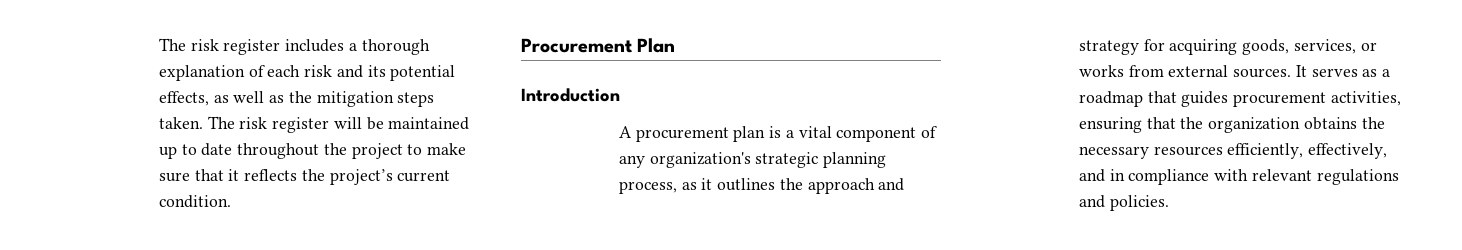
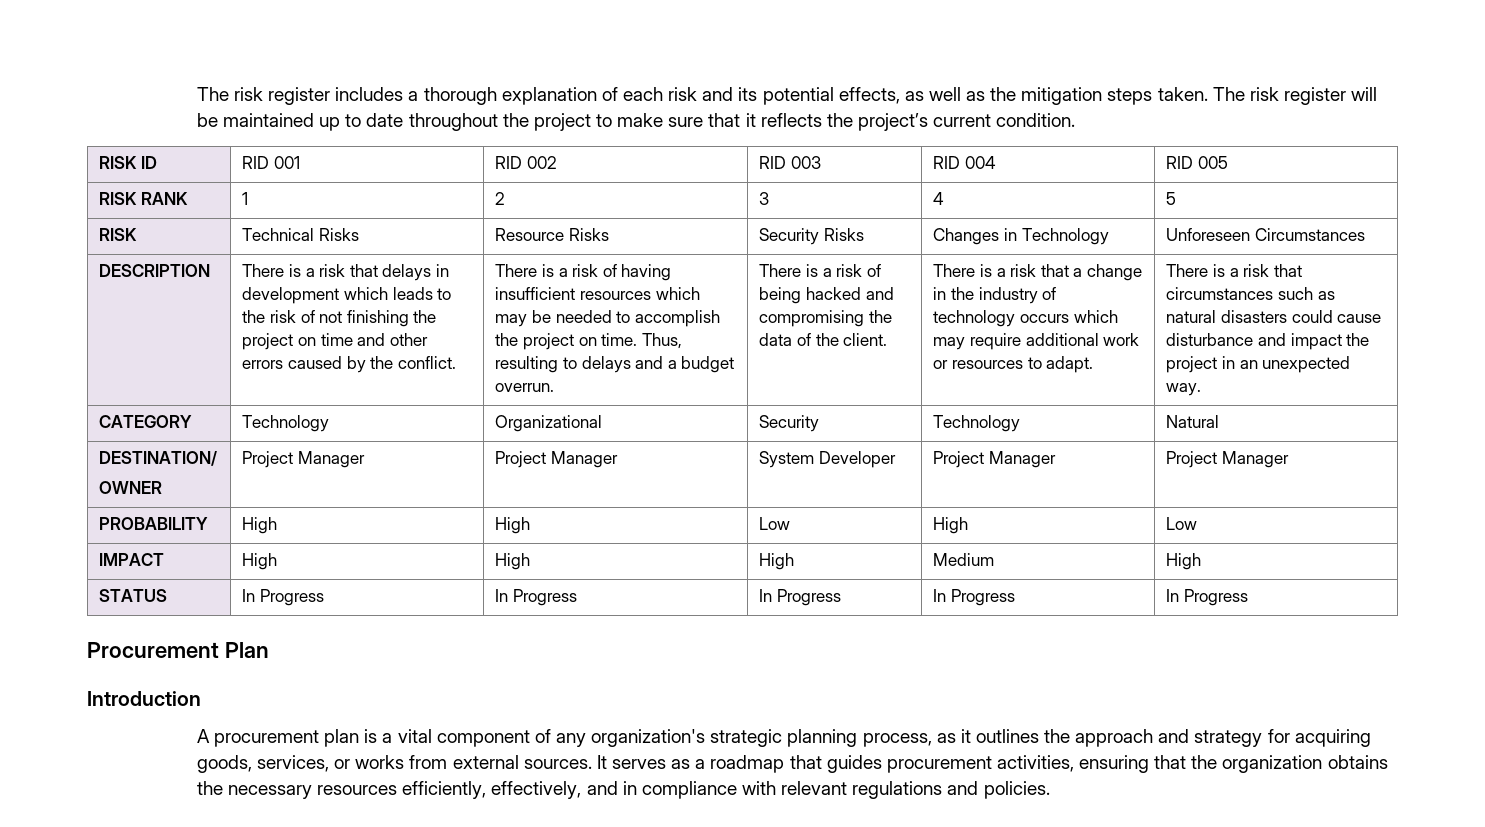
+ RISK ID | RID 001 | RID 002 | RID 003 | RID 004 | RID 005
+ RISK RANK | 1 | 2 | 3 | 4 | 5
+ RISK | Technical Risks | Resource Risks | Security Risks | Changes in Technology | Unforeseen Circumstances
+ DESCRIPTION | There is a risk that delays in development which leads to the risk of not finishing the project on time and other errors caused by the conflict. | There is a risk of having insufficient resources which may be needed to accomplish the project on time. Thus, resulting to delays and a budget overrun. | There is a risk of being hacked and compromising the data of the client. | There is a risk that a change in the industry of technology occurs which may require additional work or resources to adapt. | There is a risk that circumstances such as natural disasters could cause disturbance and impact the project in an unexpected way.
+ CATEGORY | Technology | Organizational | Security | Technology | Natural
+ DESTINATION/
+ OWNER | Project Manager | Project Manager | System Developer | Project Manager | Project Manager
+ PROBABILITY | High | High | Low | High | Low
+ IMPACT | High | High | High | Medium | High
+ STATUS | In Progress | In Progress | In Progress | In Progress | In Progress

